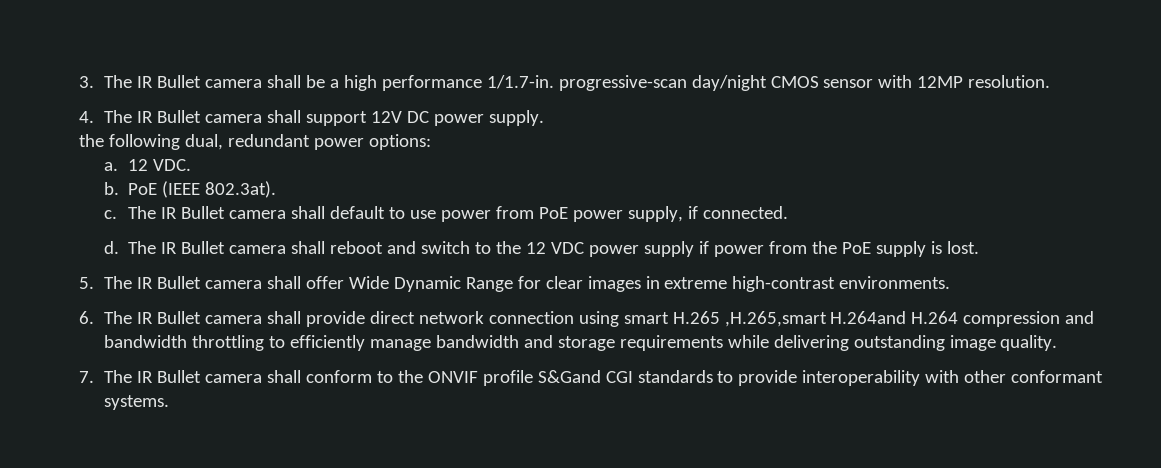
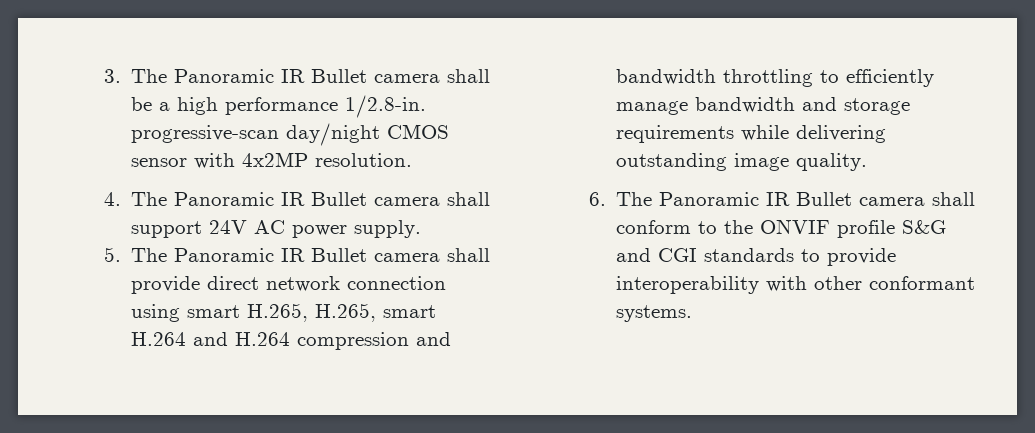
- 3. The IR Bullet camera shall be a high performance 1/1.7-in. progressive-scan day/night CMOS sensor with 12MP resolution.
+ 3. The Panoramic IR Bullet camera shall be a high performance 1/2.8-in. progressive-scan day/night CMOS sensor with 4x2MP resolution.
- 4. The IR Bullet camera shall support 12V DC power supply.
+ 4. The Panoramic IR Bullet camera shall support 24V AC power supply.
- the following dual, redundant power options:
- a. 12 VDC.
- b. PoE (IEEE 802.3at).
- c. The IR Bullet camera shall default to use power from PoE power supply, if connected.
- d. The IR Bullet camera shall reboot and switch to the 12 VDC power supply if power from the PoE supply is lost.
- 5. The IR Bullet camera shall offer Wide Dynamic Range for clear images in extreme high-contrast environments.
- 6. The IR Bullet camera shall provide direct network connection using smart H.265 ,H.265,smart H.264and H.264 compression and bandwidth throttling to efficiently manage bandwidth and storage requirements while delivering outstanding image quality.
+ 5. The Panoramic IR Bullet camera shall provide direct network connection using smart H.265, H.265, smart H.264 and H.264 compression and bandwidth throttling to efficiently manage bandwidth and storage requirements while delivering outstanding image quality.
- 7. The IR Bullet camera shall conform to the ONVIF profile S&Gand CGI standards to provide interoperability with other conformant systems.
+ 6. The Panoramic IR Bullet camera shall conform to the ONVIF profile S&G and CGI standards to provide interoperability with other conformant systems.

